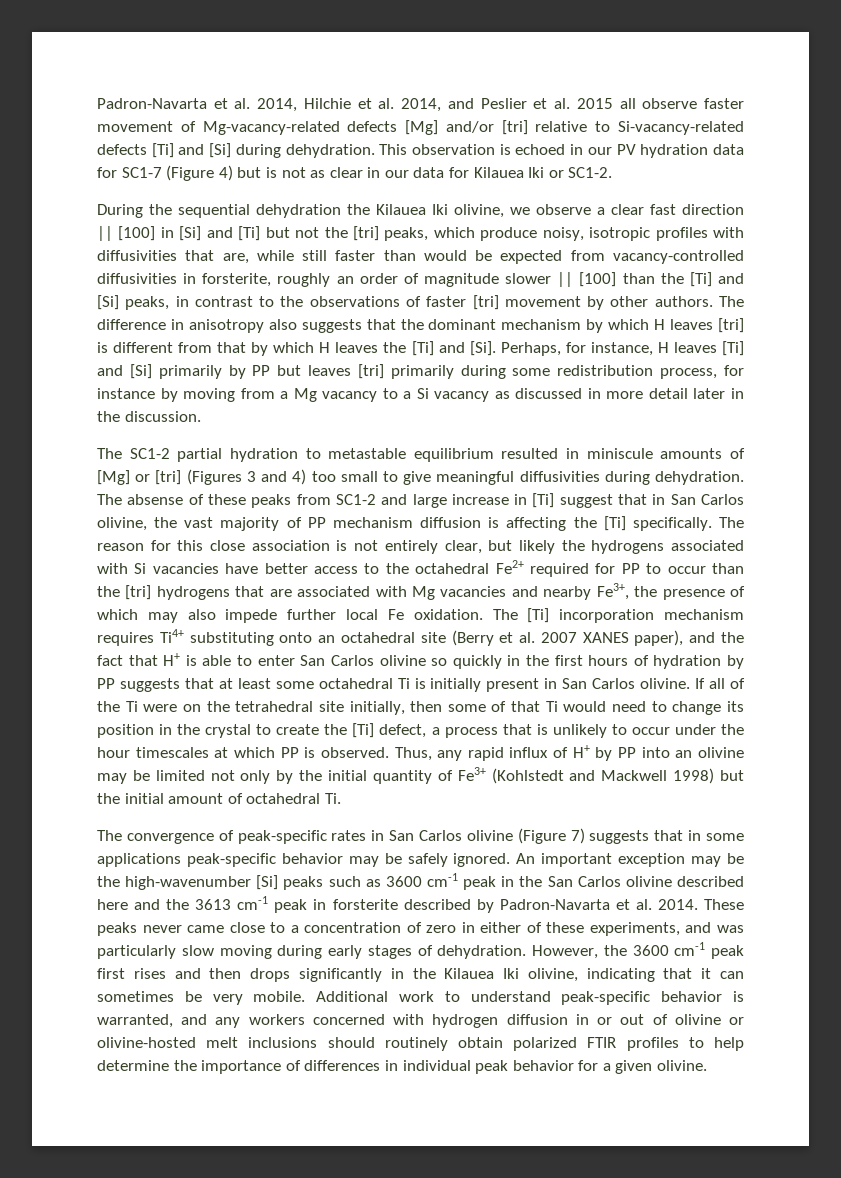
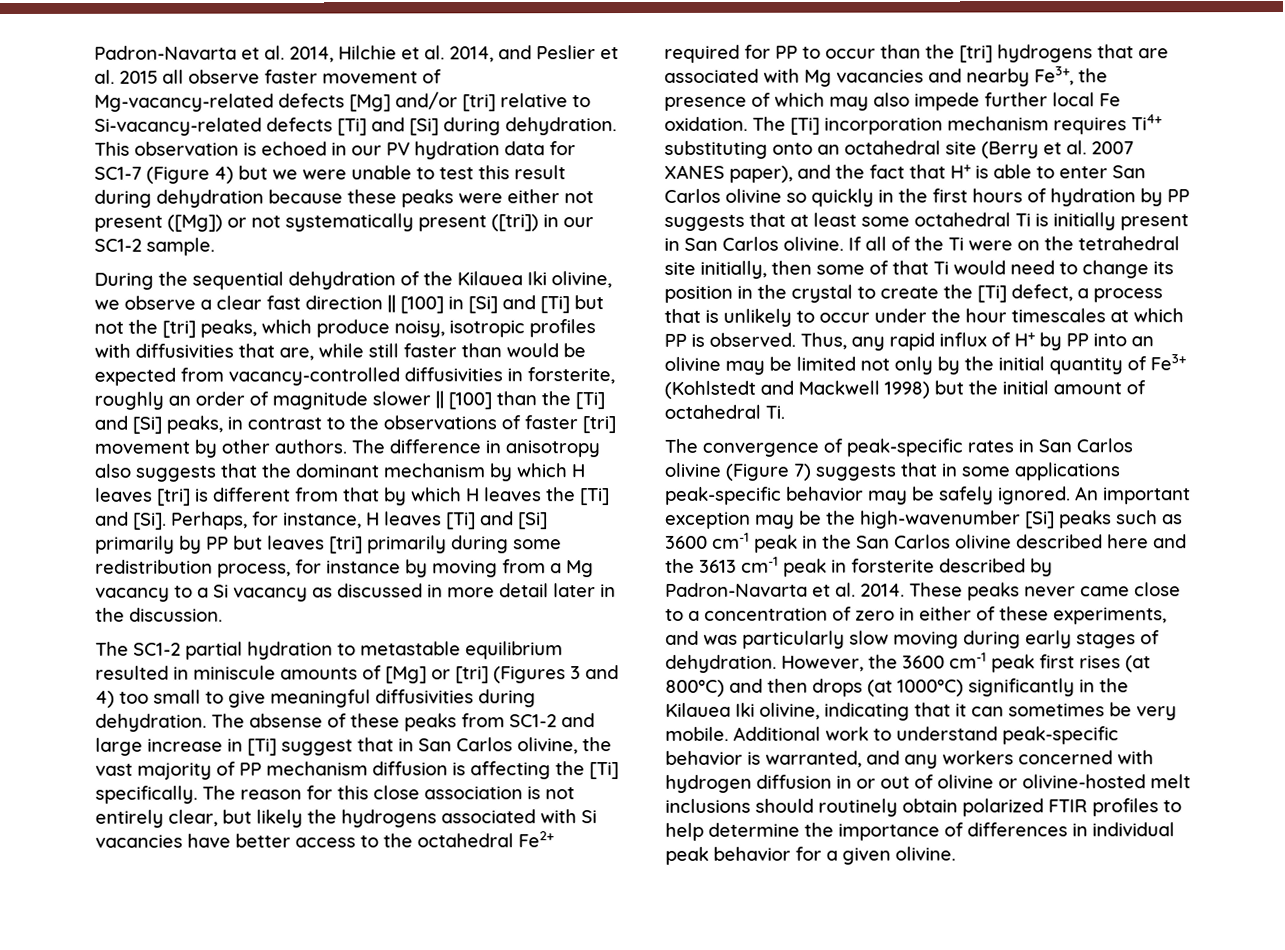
- This observation is echoed in our PV hydration data for SC1-7 (Figure 4) but is not as clear in our data for Kilauea Iki or SC1-2.
+ This observation is echoed in our PV hydration data for SC1-7 (Figure 4) but we were unable to test this result during dehydration because these peaks were either not present ([Mg]) or not systematically present ([tri]) in our SC1-2 sample.
- During the sequential dehydration the Kilauea Iki olivine, we observe a clear fast direction || [100] in [Si] and [Ti] but not the [tri] peaks, which produce noisy, isotropic profiles with diffusivities that are, while still faster than would be expected from vacancy-controlled diffusivities in forsterite, roughly an order of magnitude slower || [100] than the [Ti] and [Si] peaks, in contrast to the observations of faster [tri] movement by other authors.
+ During the sequential dehydration of the Kilauea Iki olivine, we observe a clear fast direction || [100] in [Si] and [Ti] but not the [tri] peaks, which produce noisy, isotropic profiles with diffusivities that are, while still faster than would be expected from vacancy-controlled diffusivities in forsterite, roughly an order of magnitude slower || [100] than the [Ti] and [Si] peaks, in contrast to the observations of faster [tri] movement by other authors.
- However, the 3600 cm-1 peak first rises and then drops significantly in the Kilauea Iki olivine, indicating that it can sometimes be very mobile.
+ However, the 3600 cm-1 peak first rises (at 800°C) and then drops (at 1000°C) significantly in the Kilauea Iki olivine, indicating that it can sometimes be very mobile.

